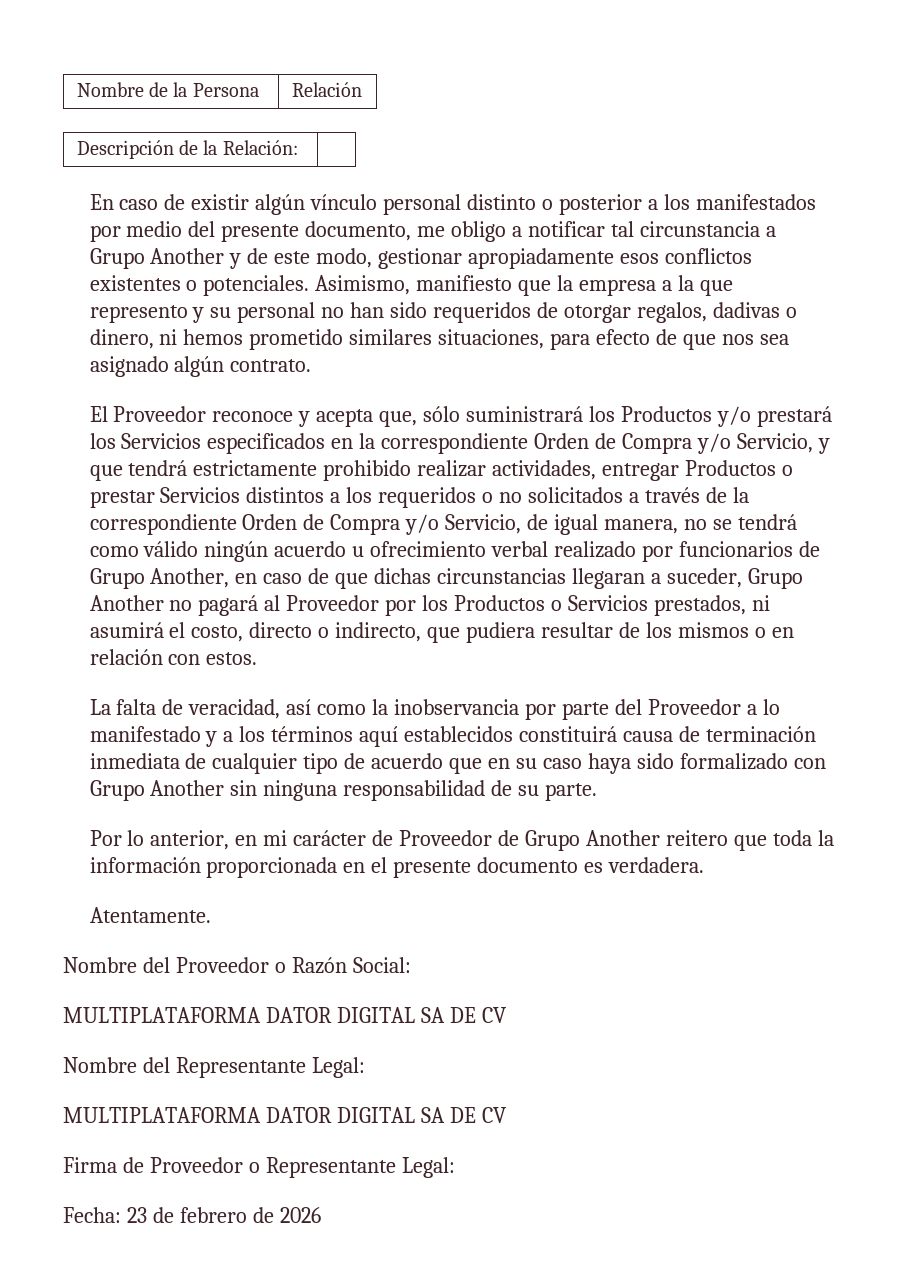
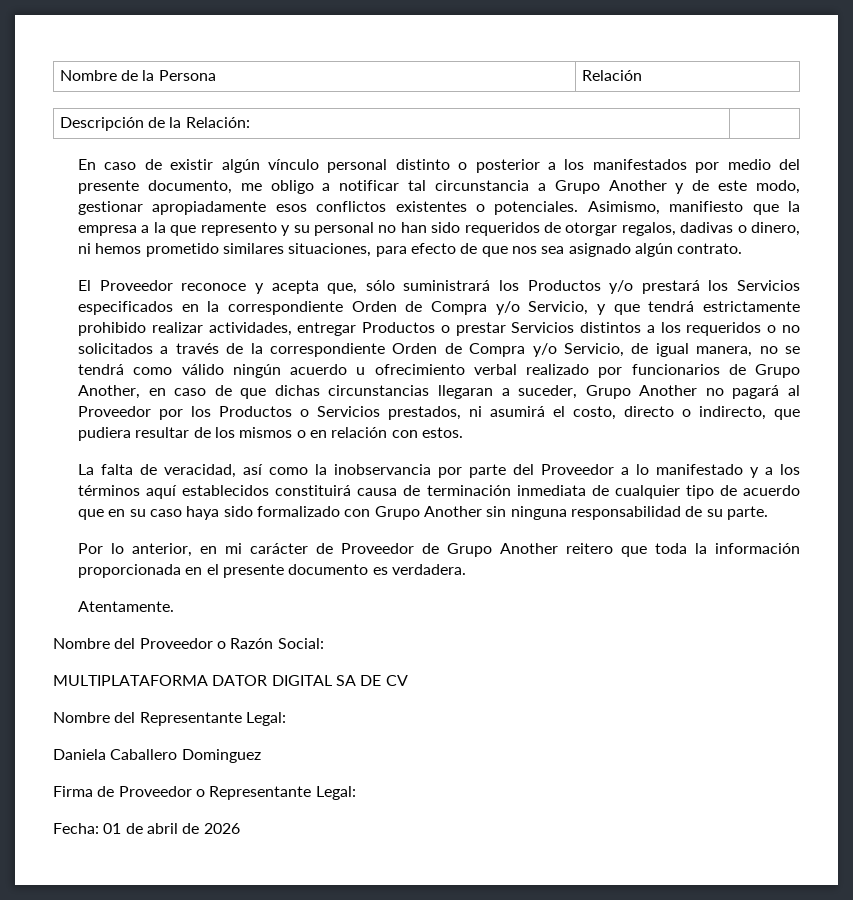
  Nombre del Representante Legal:
- MULTIPLATAFORMA DATOR DIGITAL SA DE CV
+ Daniela Caballero Dominguez
- Fecha: 23 de febrero de 2026
+ Fecha: 01 de abril de 2026

